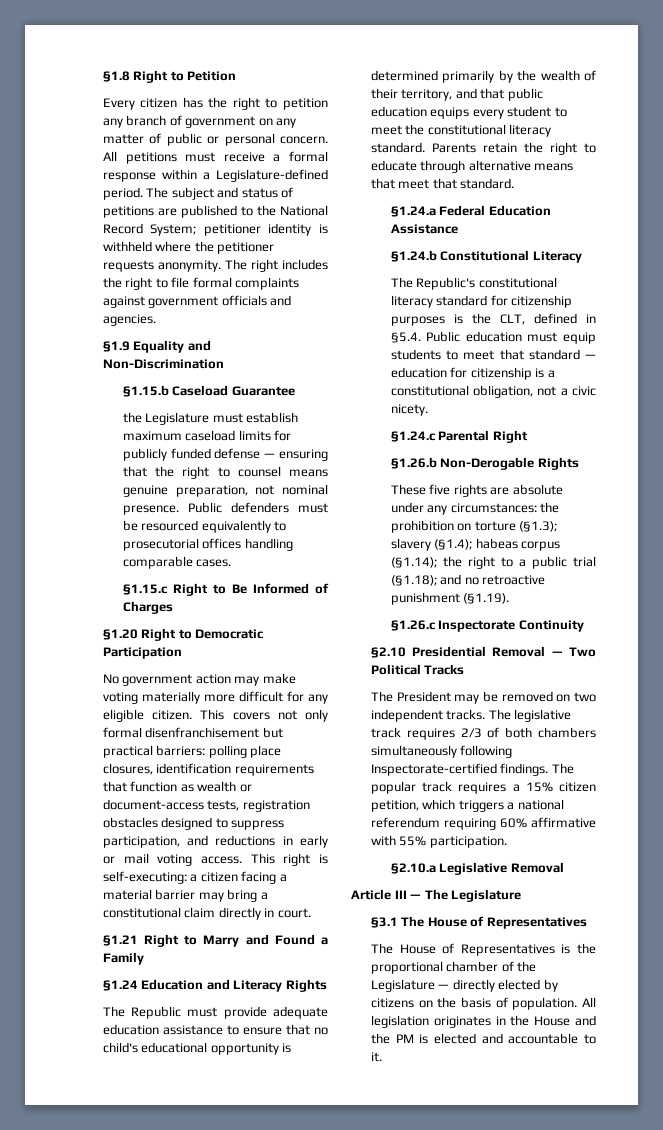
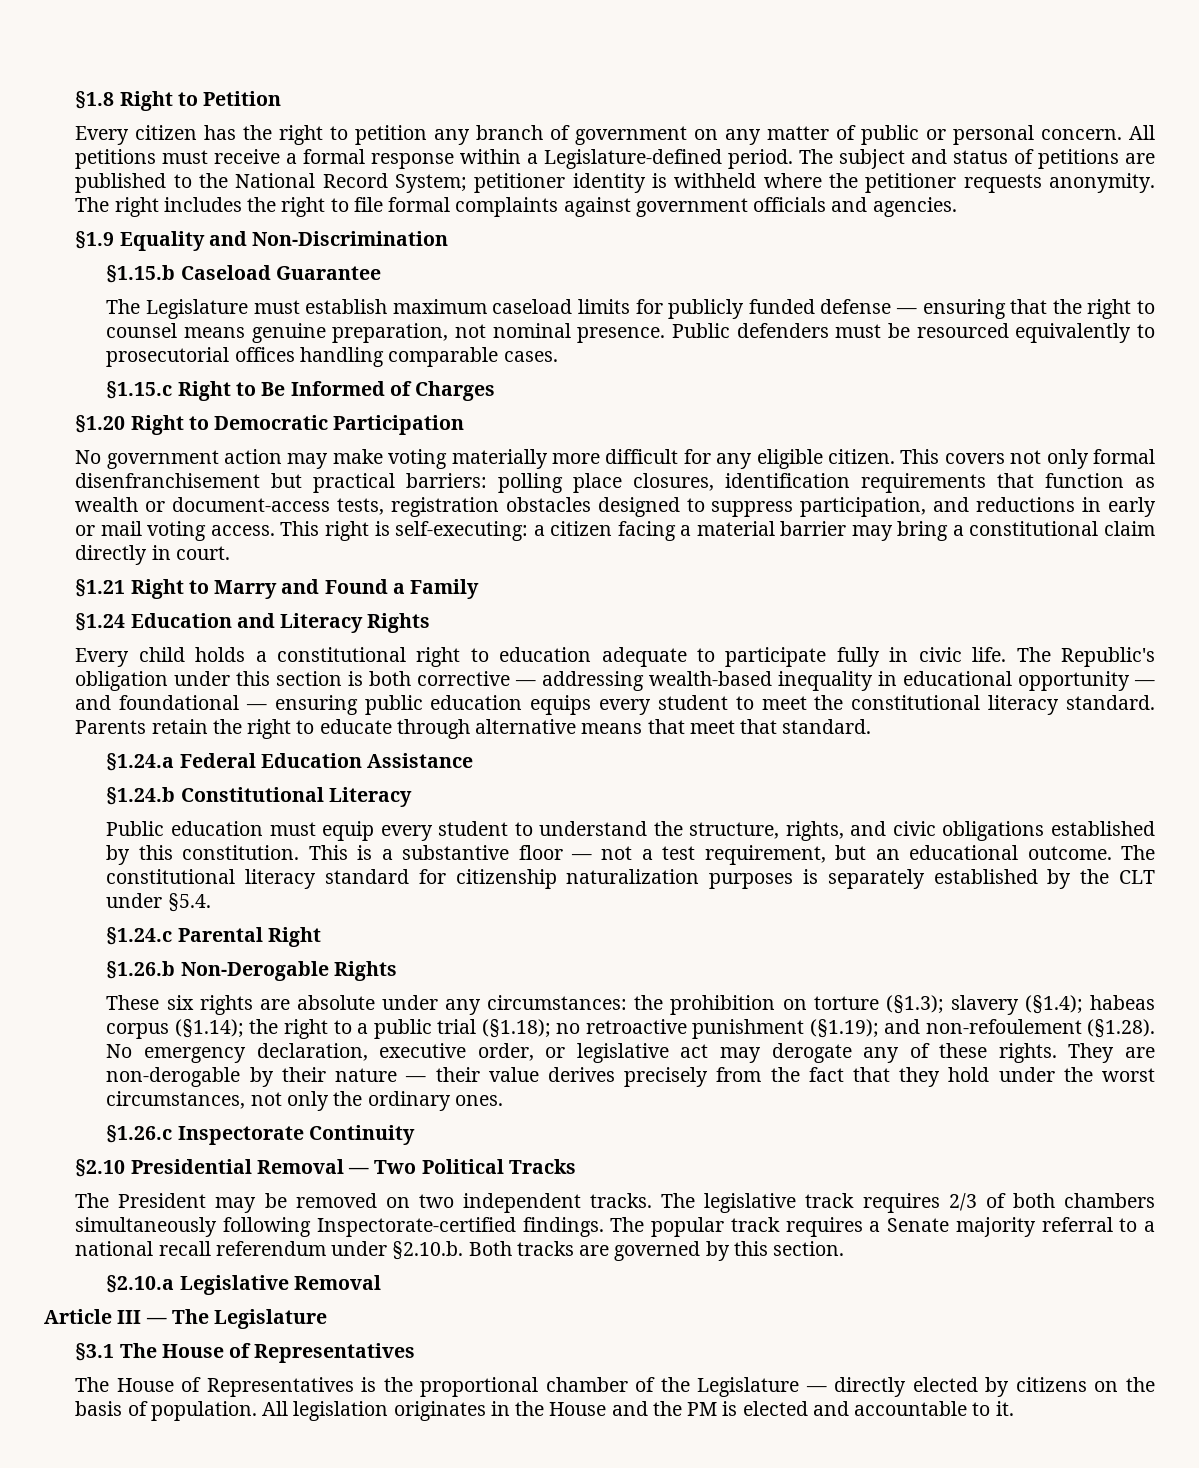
- the Legislature must establish maximum caseload limits for publicly funded defense — ensuring that the right to counsel means genuine preparation, not nominal presence.
+ The Legislature must establish maximum caseload limits for publicly funded defense — ensuring that the right to counsel means genuine preparation, not nominal presence.
- The Republic must provide adequate education assistance to ensure that no child's educational opportunity is determined primarily by the wealth of their territory, and that public education equips every student to meet the constitutional literacy standard.
+ Every child holds a constitutional right to education adequate to participate fully in civic life. The Republic's obligation under this section is both corrective — addressing wealth-based inequality in educational opportunity — and foundational — ensuring public education equips every student to meet the constitutional literacy standard.
- The Republic's constitutional literacy standard for citizenship purposes is the CLT, defined in §5.4. Public education must equip students to meet that standard — education for citizenship is a constitutional obligation, not a civic nicety.
+ Public education must equip every student to understand the structure, rights, and civic obligations established by this constitution. This is a substantive floor — not a test requirement, but an educational outcome. The constitutional literacy standard for citizenship naturalization purposes is separately established by the CLT under §5.4.
- These five rights are absolute under any circumstances: the prohibition on torture (§1.3); slavery (§1.4); habeas corpus (§1.14); the right to a public trial (§1.18); and no retroactive punishment (§1.19).
+ These six rights are absolute under any circumstances: the prohibition on torture (§1.3); slavery (§1.4); habeas corpus (§1.14); the right to a public trial (§1.18); no retroactive punishment (§1.19); and non-refoulement (§1.28). No emergency declaration, executive order, or legislative act may derogate any of these rights. They are non-derogable by their nature — their value derives precisely from the fact that they hold under the worst circumstances, not only the ordinary ones.
- The popular track requires a 15% citizen petition, which triggers a national referendum requiring 60% affirmative with 55% participation.
+ The popular track requires a Senate majority referral to a national recall referendum under §2.10.b. Both tracks are governed by this section.

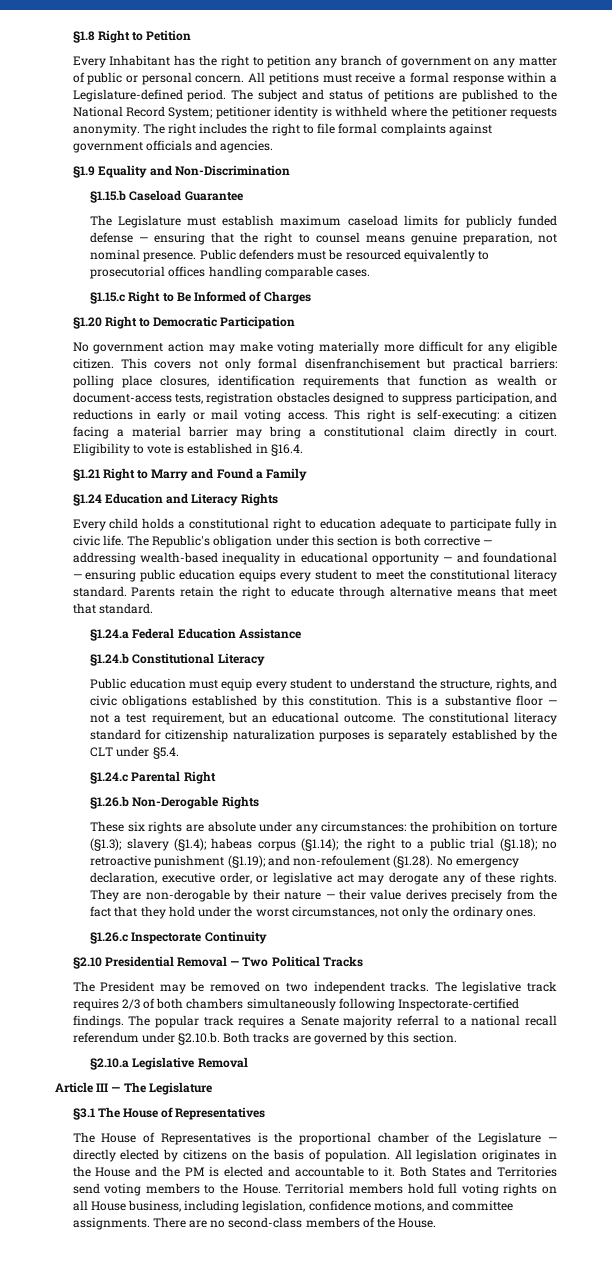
- Every citizen has the right to petition any branch of government on any matter of public or personal concern.
+ Every Inhabitant has the right to petition any branch of government on any matter of public or personal concern.
+ Eligibility to vote is established in §16.4.
+ Both States and Territories send voting members to the House. Territorial members hold full voting rights on all House business, including legislation, confidence motions, and committee assignments. There are no second-class members of the House.

